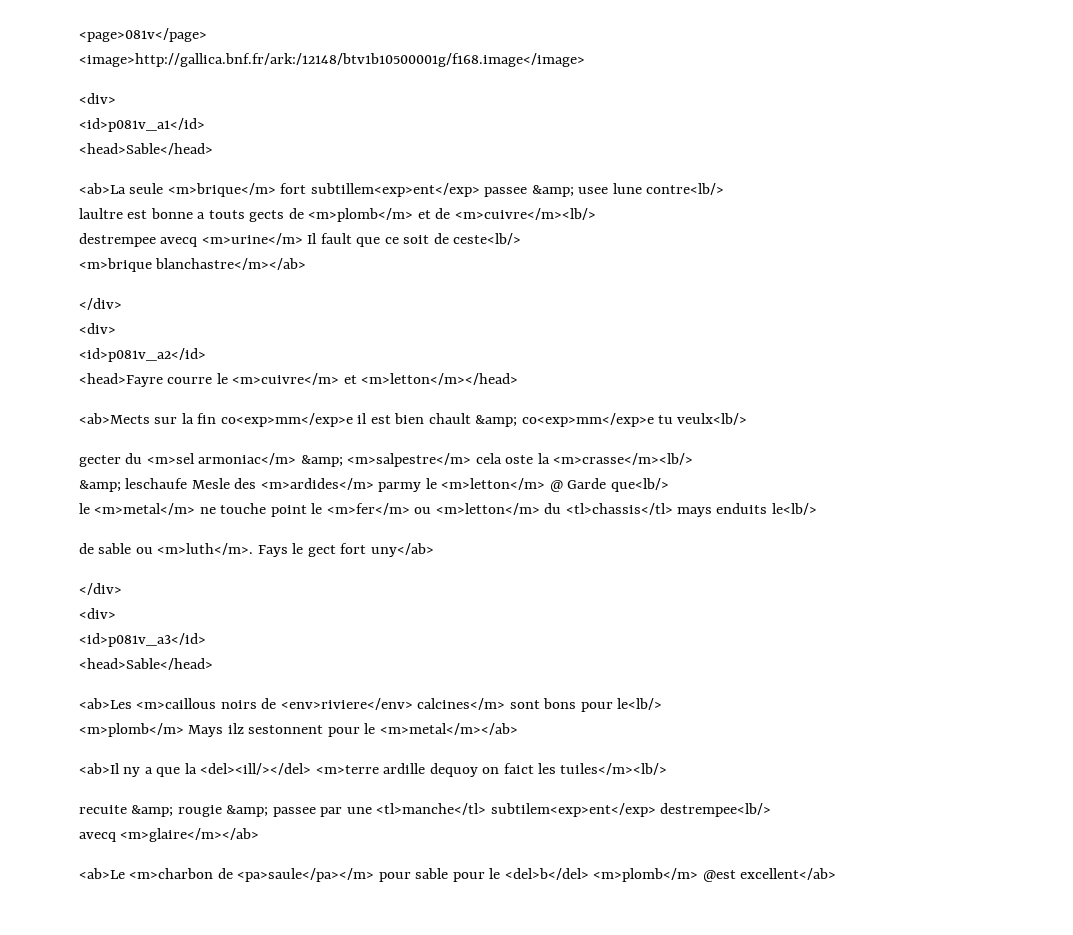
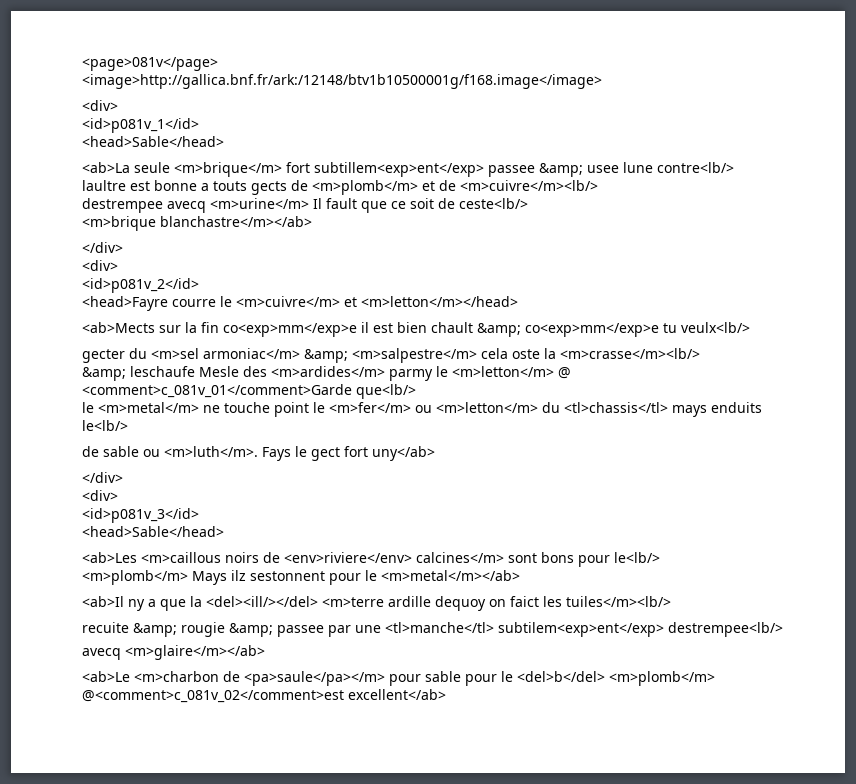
- <id>p081v_a1</id>
+ <id>p081v_1</id>
- <id>p081v_a2</id>
+ <id>p081v_2</id>
- &amp; leschaufe Mesle des <m>ardides</m> parmy le <m>letton</m> @ Garde que<lb/>
+ &amp; leschaufe Mesle des <m>ardides</m> parmy le <m>letton</m> @ <comment>c_081v_01</comment>Garde que<lb/>
- <id>p081v_a3</id>
+ <id>p081v_3</id>
- <ab>Le <m>charbon de <pa>saule</pa></m> pour sable pour le <del>b</del> <m>plomb</m> @est excellent</ab>
+ <ab>Le <m>charbon de <pa>saule</pa></m> pour sable pour le <del>b</del> <m>plomb</m> @<comment>c_081v_02</comment>est excellent</ab>

